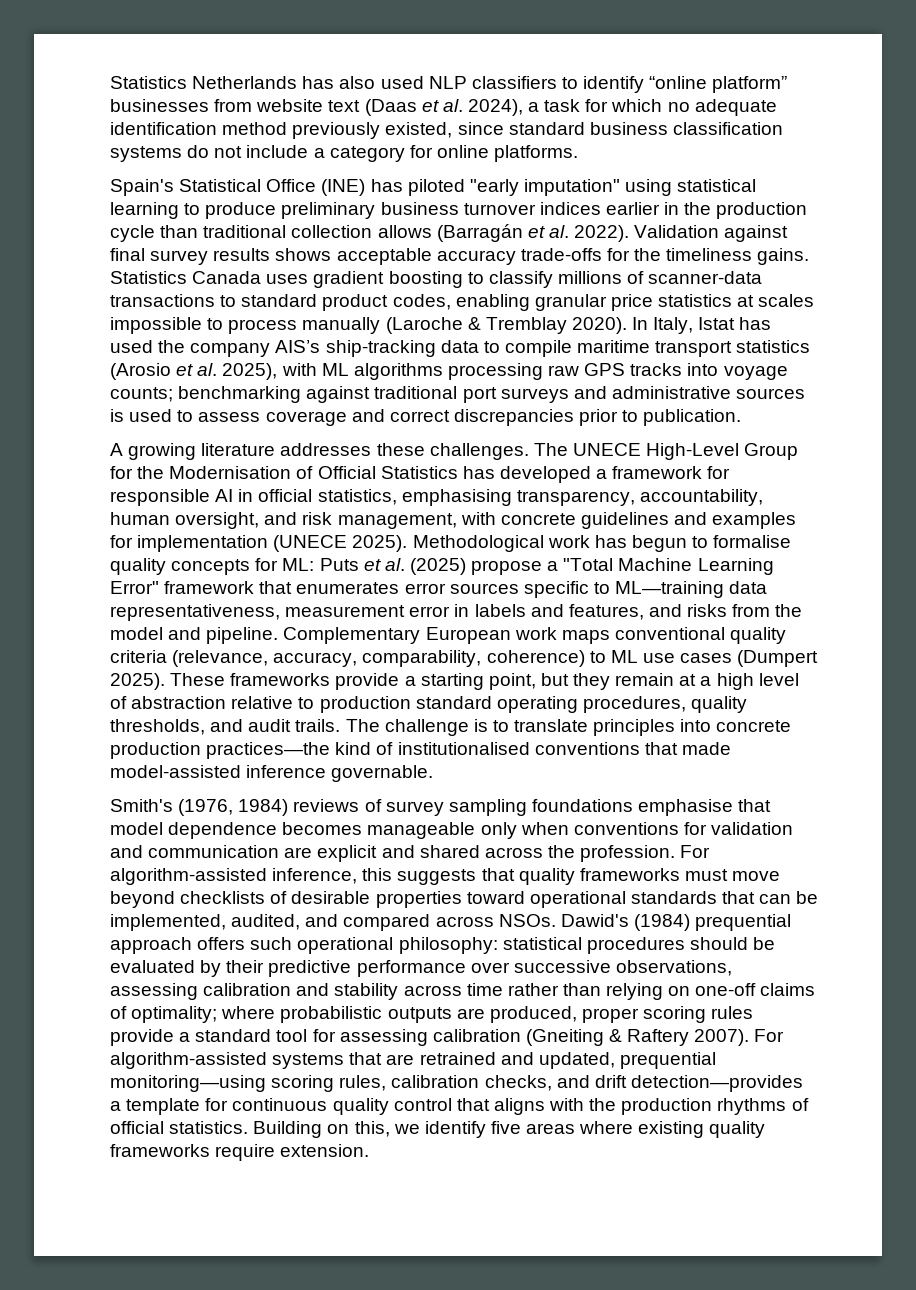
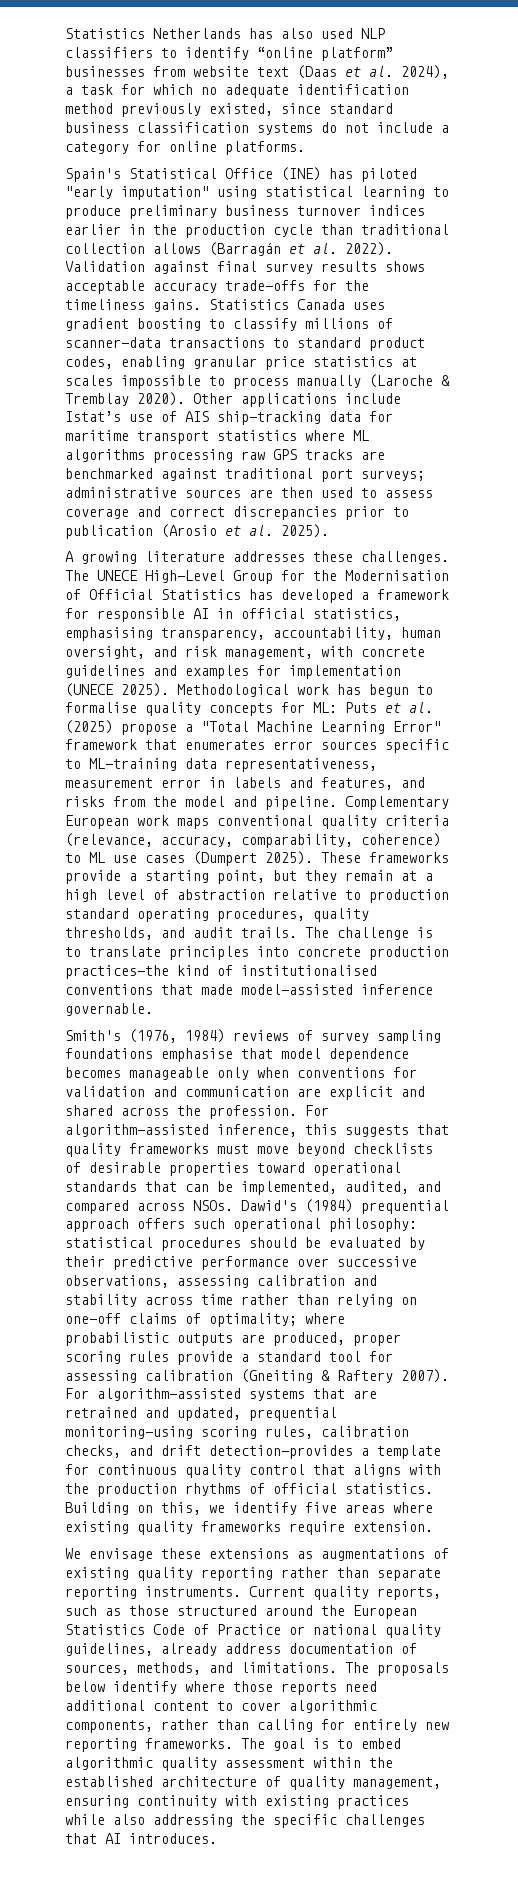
- In Italy, Istat has used the company AIS’s ship-tracking data to compile maritime transport statistics (Arosio et al. 2025), with ML algorithms processing raw GPS tracks into voyage counts; benchmarking against traditional port surveys and administrative sources is used to assess coverage and correct discrepancies prior to publication.
+ Other applications include Istat’s use of AIS ship-tracking data for maritime transport statistics where ML algorithms processing raw GPS tracks are benchmarked against traditional port surveys; administrative sources are then used to assess coverage and correct discrepancies prior to publication (Arosio et al. 2025).
+ We envisage these extensions as augmentations of existing quality reporting rather than separate reporting instruments. Current quality reports, such as those structured around the European Statistics Code of Practice or national quality guidelines, already address documentation of sources, methods, and limitations. The proposals below identify where those reports need additional content to cover algorithmic components, rather than calling for entirely new reporting frameworks. The goal is to embed algorithmic quality assessment within the established architecture of quality management, ensuring continuity with existing practices while also addressing the specific challenges that AI introduces.

